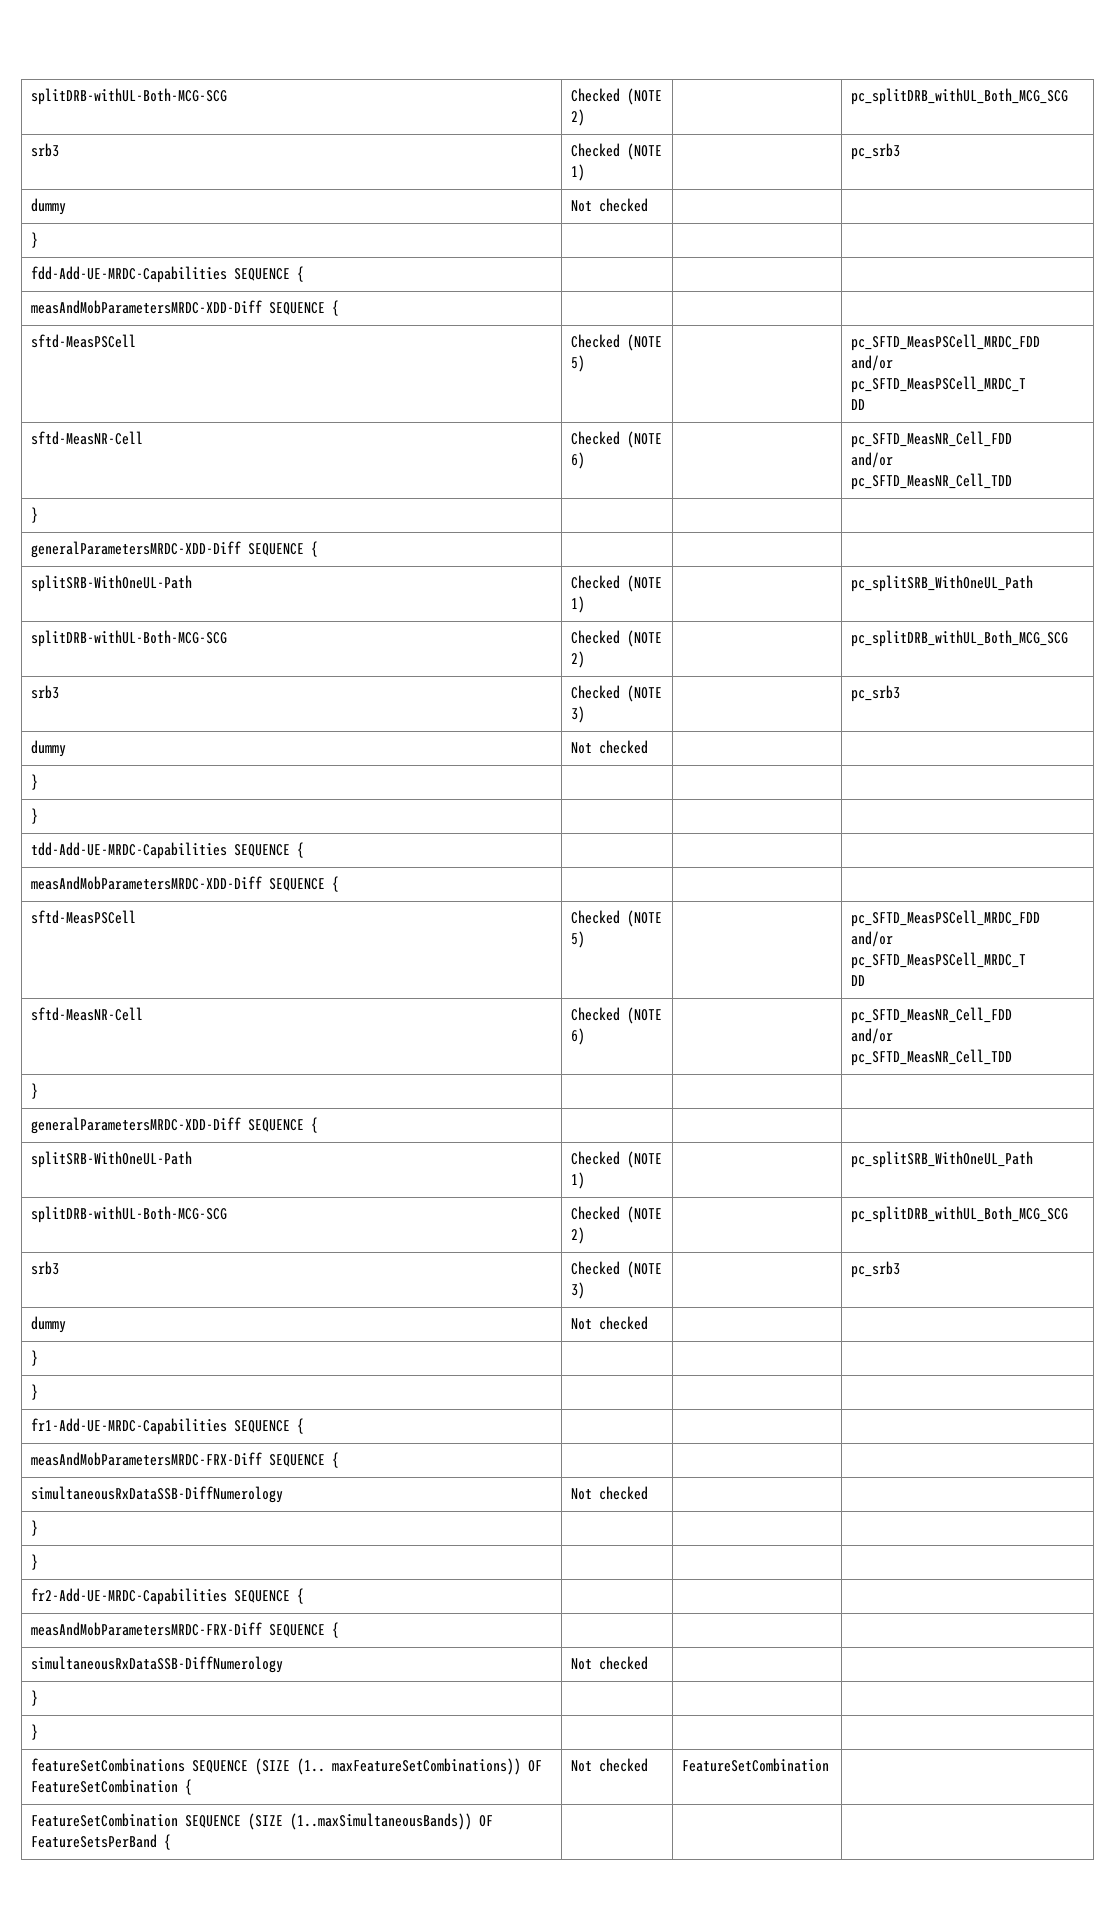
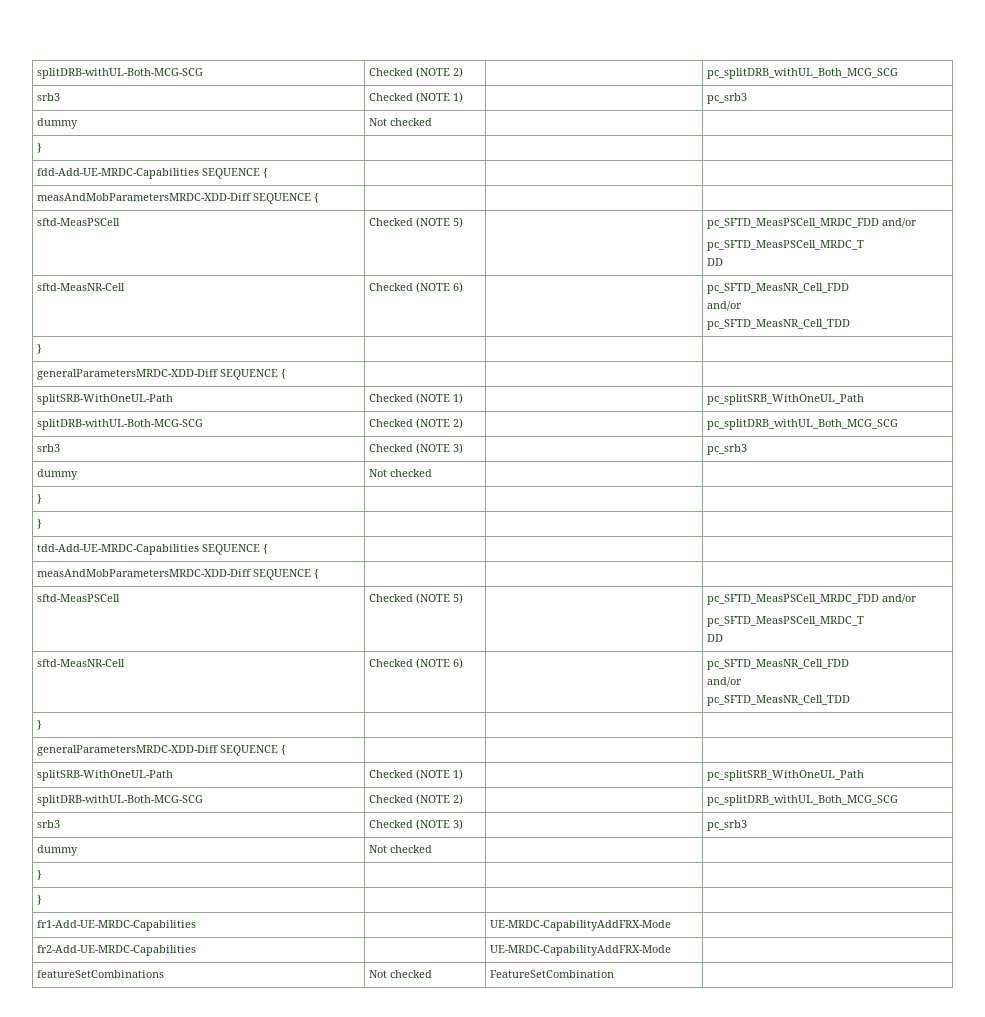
- fr1-Add-UE-MRDC-Capabilities SEQUENCE { | | |
- measAndMobParametersMRDC-FRX-Diff SEQUENCE { | | |
- simultaneousRxDataSSB-DiffNumerology | Not checked | |
- } | | |
- } | | |
- fr2-Add-UE-MRDC-Capabilities SEQUENCE { | | |
- measAndMobParametersMRDC-FRX-Diff SEQUENCE { | | |
- simultaneousRxDataSSB-DiffNumerology | Not checked | |
- } | | |
- } | | |
- featureSetCombinations SEQUENCE (SIZE (1.. maxFeatureSetCombinations)) OF FeatureSetCombination { | Not checked | FeatureSetCombination |
- FeatureSetCombination SEQUENCE (SIZE (1..maxSimultaneousBands)) OF FeatureSetsPerBand { | | |
+ fr1-Add-UE-MRDC-Capabilities | | UE-MRDC-CapabilityAddFRX-Mode |
+ fr2-Add-UE-MRDC-Capabilities | | UE-MRDC-CapabilityAddFRX-Mode |
+ featureSetCombinations | Not checked | FeatureSetCombination |

